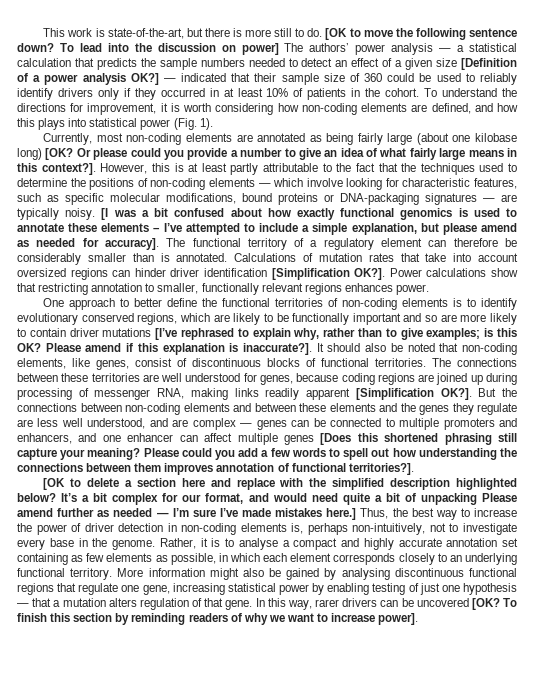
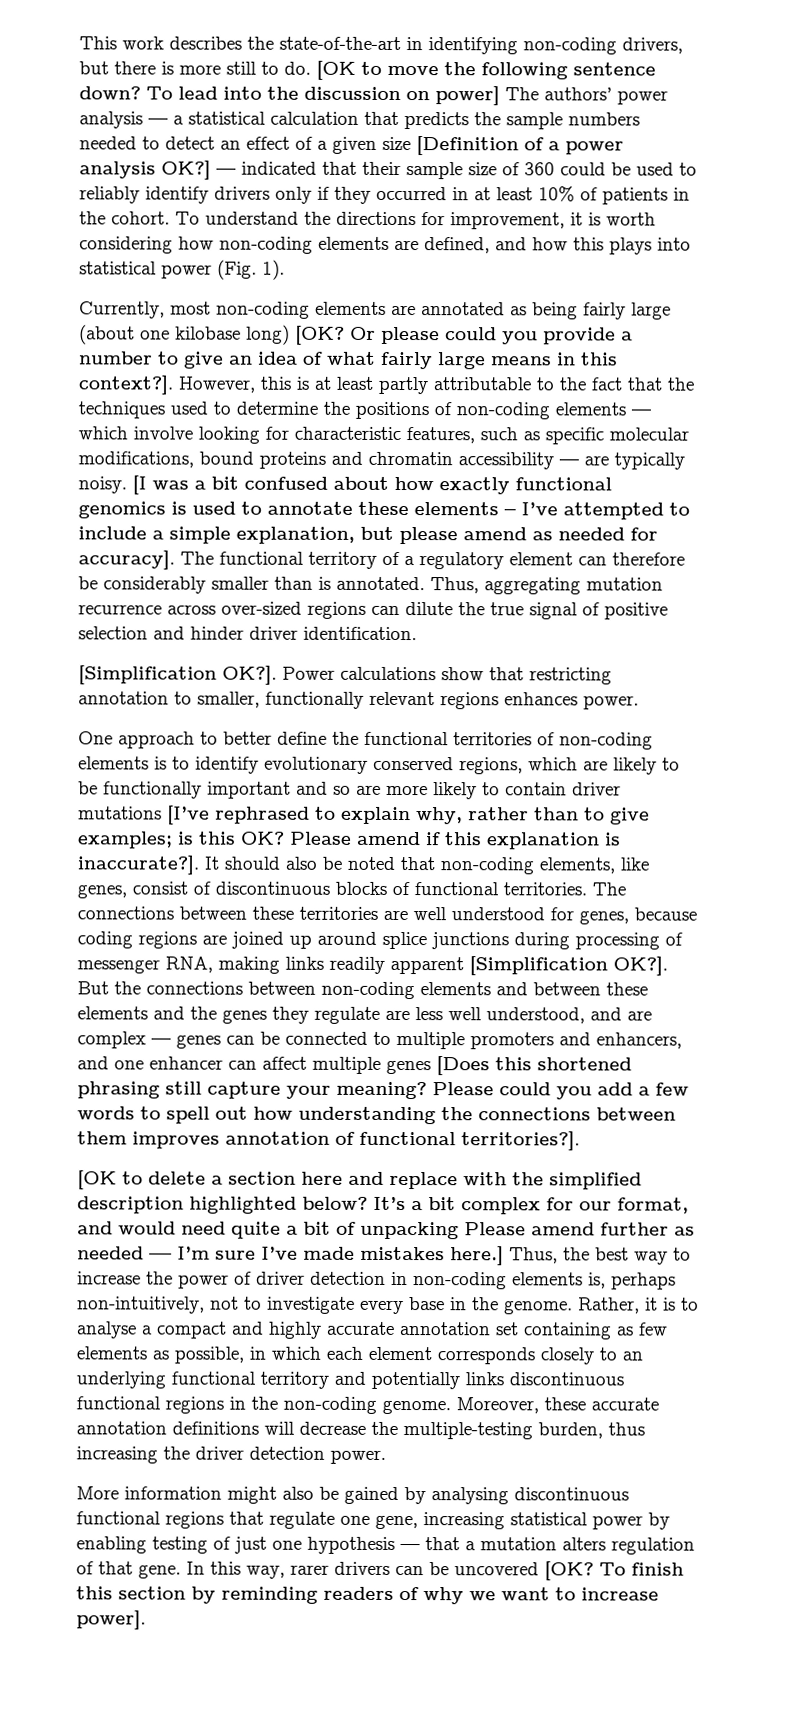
- This work is state-of-the-art, but there is more still to do.
+ This work describes the state-of-the-art in identifying non-coding drivers, but there is more still to do.
- However, this is at least partly attributable to the fact that the techniques used to determine the positions of non-coding elements — which involve looking for characteristic features, such as specific molecular modifications, bound proteins or DNA-packaging signatures — are typically noisy.
+ However, this is at least partly attributable to the fact that the techniques used to determine the positions of non-coding elements — which involve looking for characteristic features, such as specific molecular modifications, bound proteins and chromatin accessibility — are typically noisy.
- Calculations of mutation rates that take into account oversized regions can hinder driver identification [Simplification OK?].
+ Thus, aggregating mutation recurrence across over-sized regions can dilute the true signal of positive selection and hinder driver identification.
+ [Simplification OK?].
- The connections between these territories are well understood for genes, because coding regions are joined up during processing of messenger RNA, making links readily apparent [Simplification OK?].
+ The connections between these territories are well understood for genes, because coding regions are joined up around splice junctions during processing of messenger RNA, making links readily apparent [Simplification OK?].
- Rather, it is to analyse a compact and highly accurate annotation set containing as few elements as possible, in which each element corresponds closely to an underlying functional territory. More information might also be gained by analysing discontinuous functional regions that regulate one gene, increasing statistical power by enabling testing of just one hypothesis — that a mutation alters regulation of that gene.
+ Rather, it is to analyse a compact and highly accurate annotation set containing as few elements as possible, in which each element corresponds closely to an underlying functional territory and potentially links discontinuous functional regions in the non-coding genome. Moreover, these accurate annotation definitions will decrease the multiple-testing burden, thus increasing the driver detection power.
+ More information might also be gained by analysing discontinuous functional regions that regulate one gene, increasing statistical power by enabling testing of just one hypothesis — that a mutation alters regulation of that gene.

